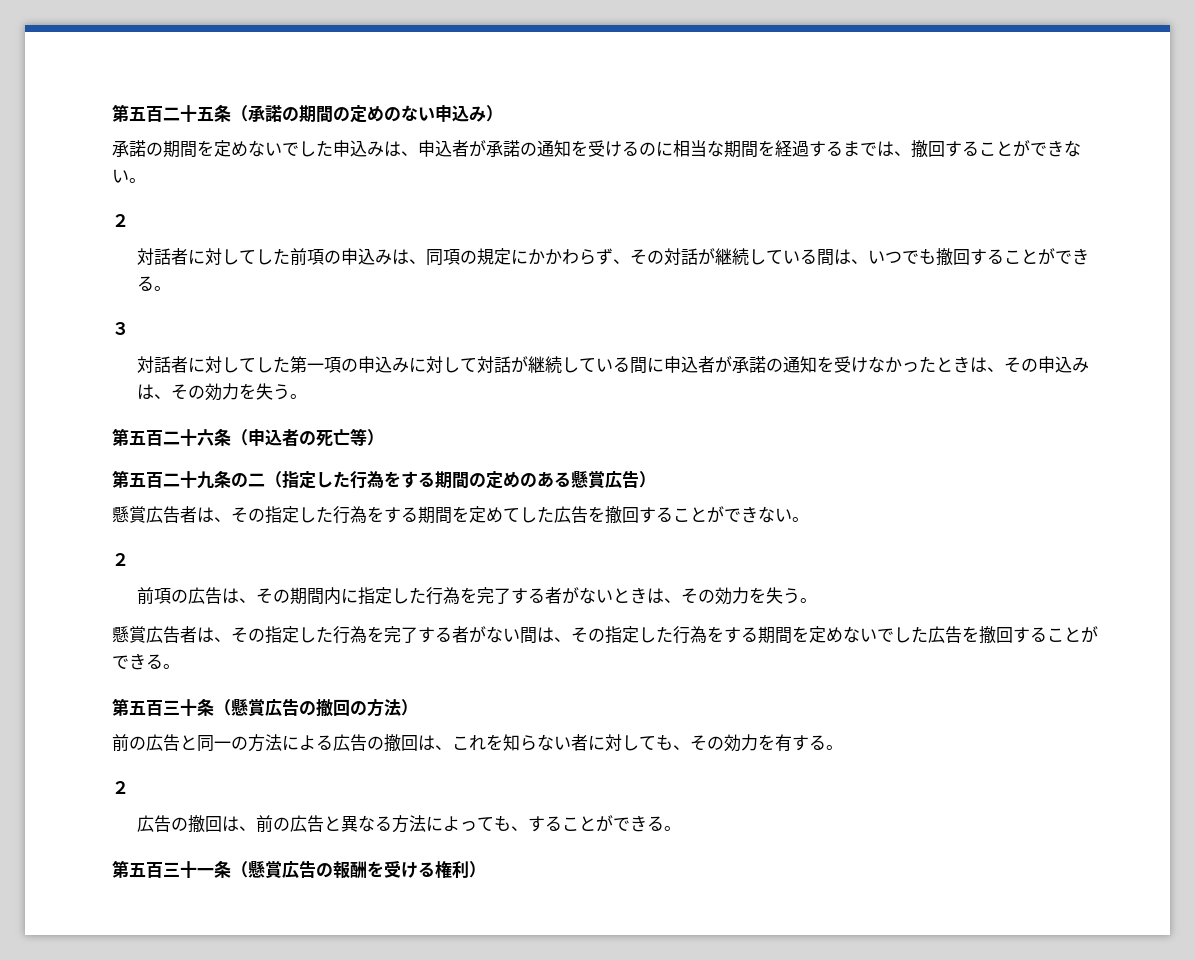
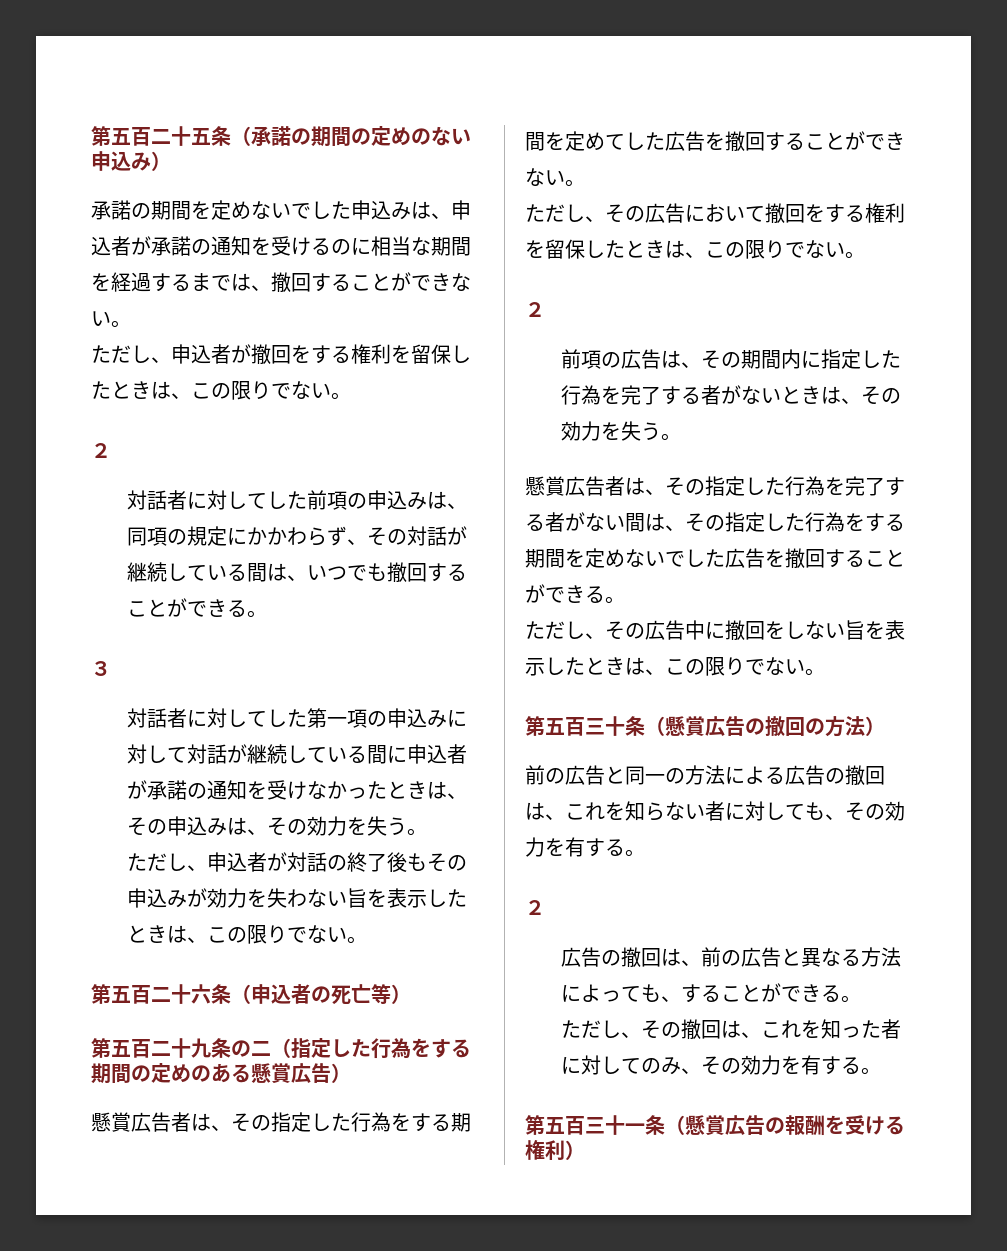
+ ただし、申込者が撤回をする権利を留保したときは、この限りでない。
+ ただし、申込者が対話の終了後もその申込みが効力を失わない旨を表示したときは、この限りでない。
+ ただし、その広告において撤回をする権利を留保したときは、この限りでない。
+ ただし、その広告中に撤回をしない旨を表示したときは、この限りでない。
+ ただし、その撤回は、これを知った者に対してのみ、その効力を有する。

